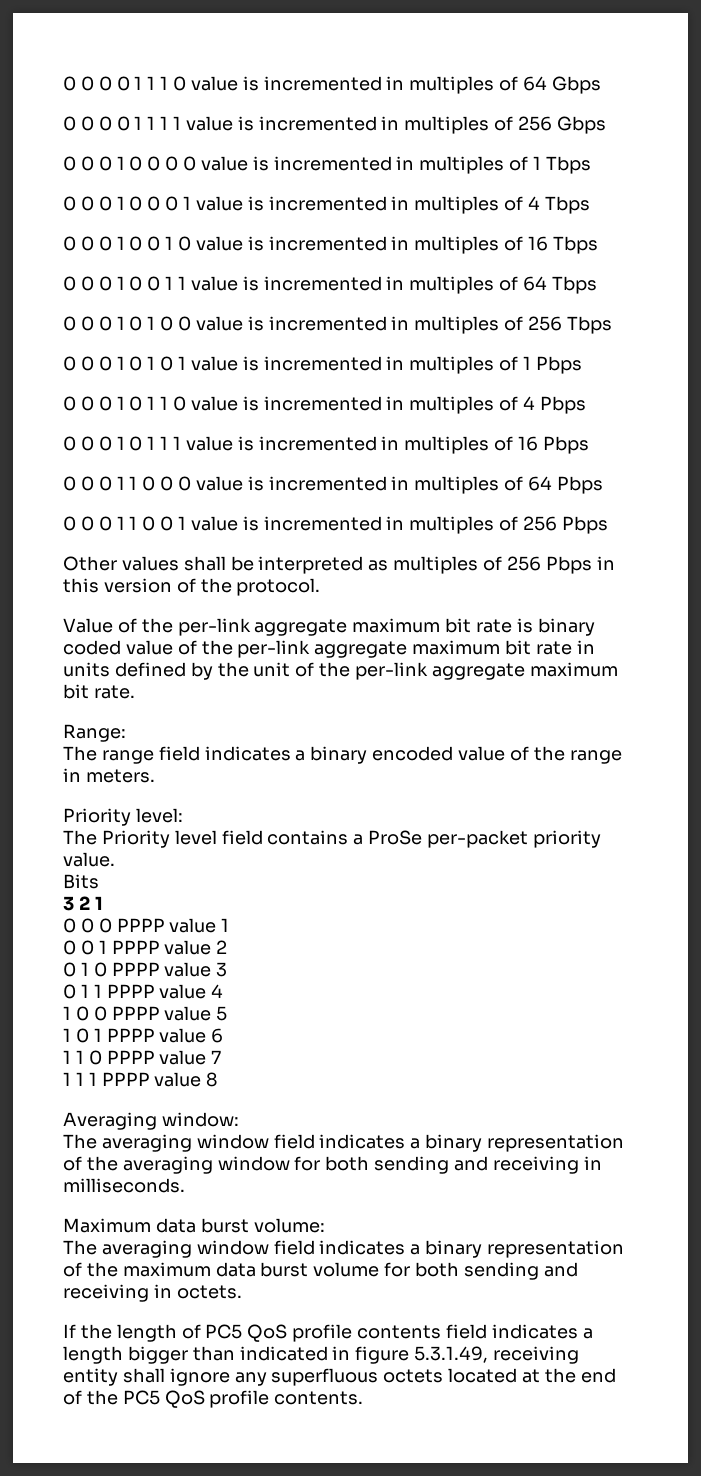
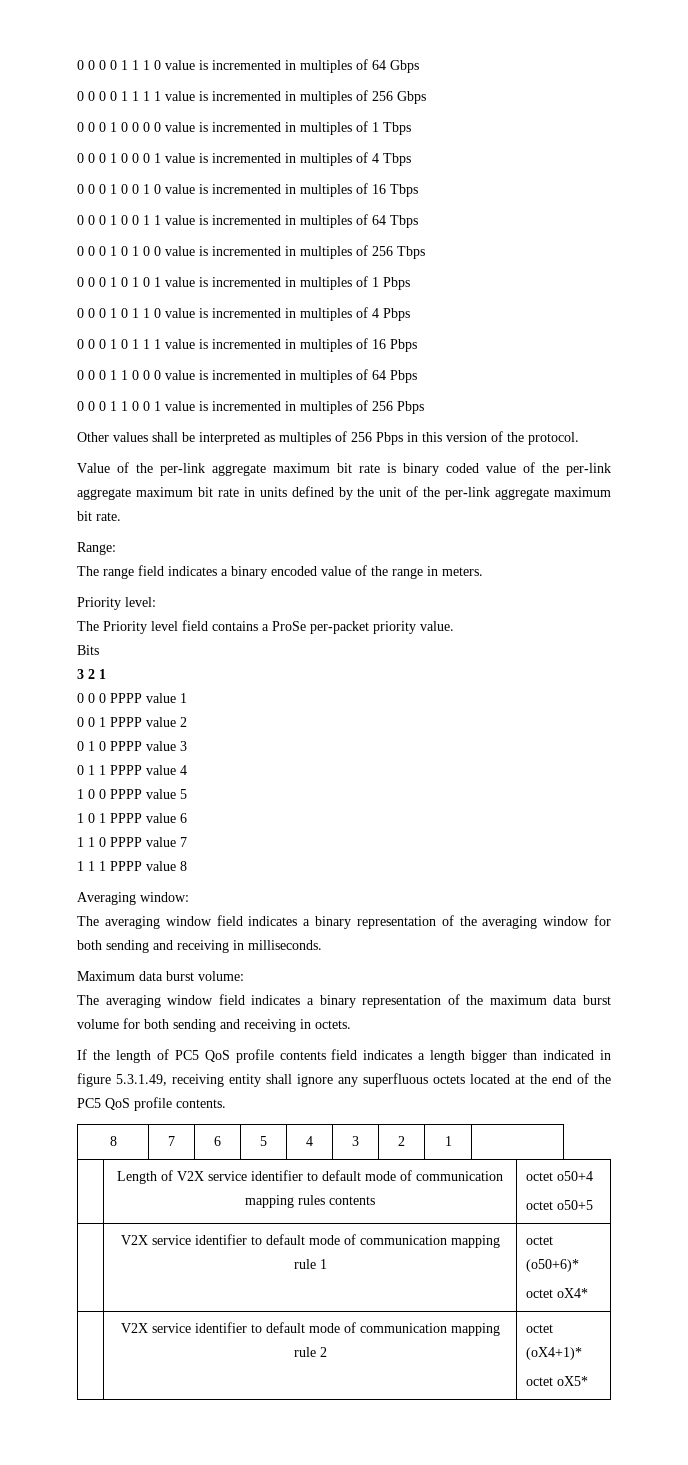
+ 8 | 7 | 6 | 5 | 4 | 3 | 2 | 1 |
+ | Length of V2X service identifier to default mode of communication mapping rules contents | octet o50+4
+ octet o50+5
+ | V2X service identifier to default mode of communication mapping rule 1 | octet (o50+6)*
+ octet oX4*
+ | V2X service identifier to default mode of communication mapping rule 2 | octet (oX4+1)*
+ octet oX5*

